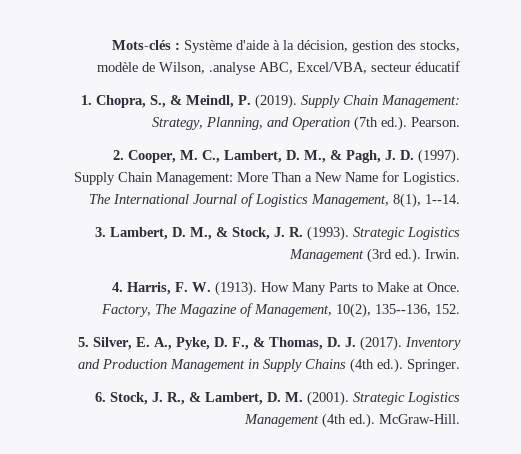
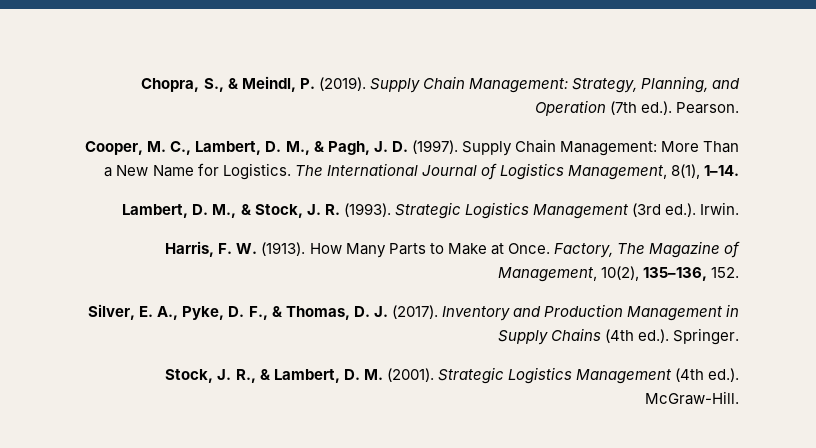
- Mots-clés : Système d'aide à la décision, gestion des stocks, modèle de Wilson, .analyse ABC, Excel/VBA, secteur éducatif
- 1. Chopra, S., & Meindl, P. (2019).
+ Chopra, S., & Meindl, P. (2019).
- 2. Cooper, M. C., Lambert, D. M., & Pagh, J. D. (1997).
+ Cooper, M. C., Lambert, D. M., & Pagh, J. D. (1997).
- The International Journal of Logistics Management, 8(1), 1--14.
- 3. Lambert, D. M., & Stock, J. R. (1993).
+ The International Journal of Logistics Management, 8(1), 1–14.
+ Lambert, D. M., & Stock, J. R. (1993).
- 4. Harris, F. W. (1913).
+ Harris, F. W. (1913).
- Factory, The Magazine of Management, 10(2), 135--136, 152.
+ Factory, The Magazine of Management, 10(2), 135–136, 152.
- 5. Silver, E. A., Pyke, D. F., & Thomas, D. J. (2017).
+ Silver, E. A., Pyke, D. F., & Thomas, D. J. (2017).
- 6. Stock, J. R., & Lambert, D. M. (2001).
+ Stock, J. R., & Lambert, D. M. (2001).

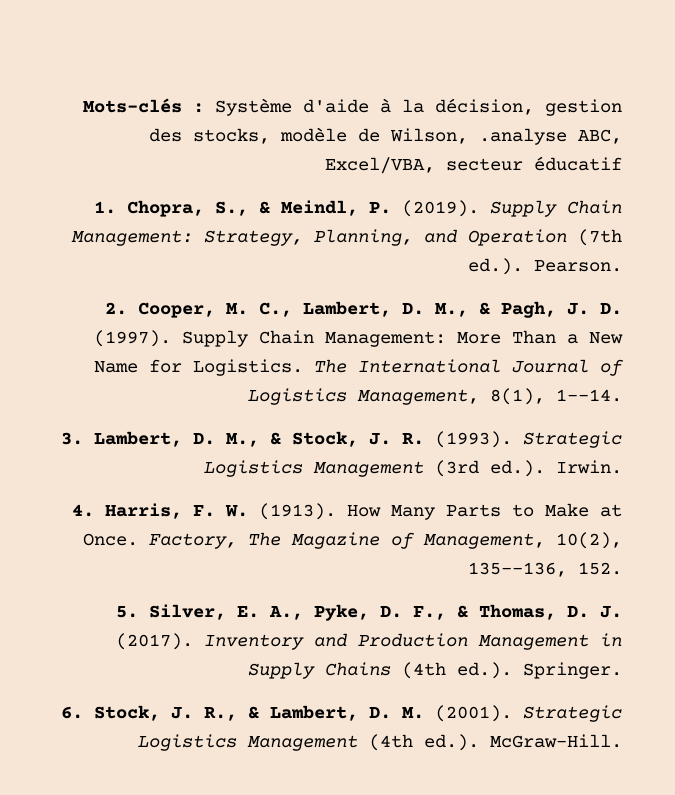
- Chopra, S., & Meindl, P. (2019).
+ Mots-clés : Système d'aide à la décision, gestion des stocks, modèle de Wilson, .analyse ABC, Excel/VBA, secteur éducatif
+ 1. Chopra, S., & Meindl, P. (2019).
- Cooper, M. C., Lambert, D. M., & Pagh, J. D. (1997).
+ 2. Cooper, M. C., Lambert, D. M., & Pagh, J. D. (1997).
- The International Journal of Logistics Management, 8(1), 1–14.
- Lambert, D. M., & Stock, J. R. (1993).
+ The International Journal of Logistics Management, 8(1), 1--14.
+ 3. Lambert, D. M., & Stock, J. R. (1993).
- Harris, F. W. (1913).
+ 4. Harris, F. W. (1913).
- Factory, The Magazine of Management, 10(2), 135–136, 152.
+ Factory, The Magazine of Management, 10(2), 135--136, 152.
- Silver, E. A., Pyke, D. F., & Thomas, D. J. (2017).
+ 5. Silver, E. A., Pyke, D. F., & Thomas, D. J. (2017).
- Stock, J. R., & Lambert, D. M. (2001).
+ 6. Stock, J. R., & Lambert, D. M. (2001).

